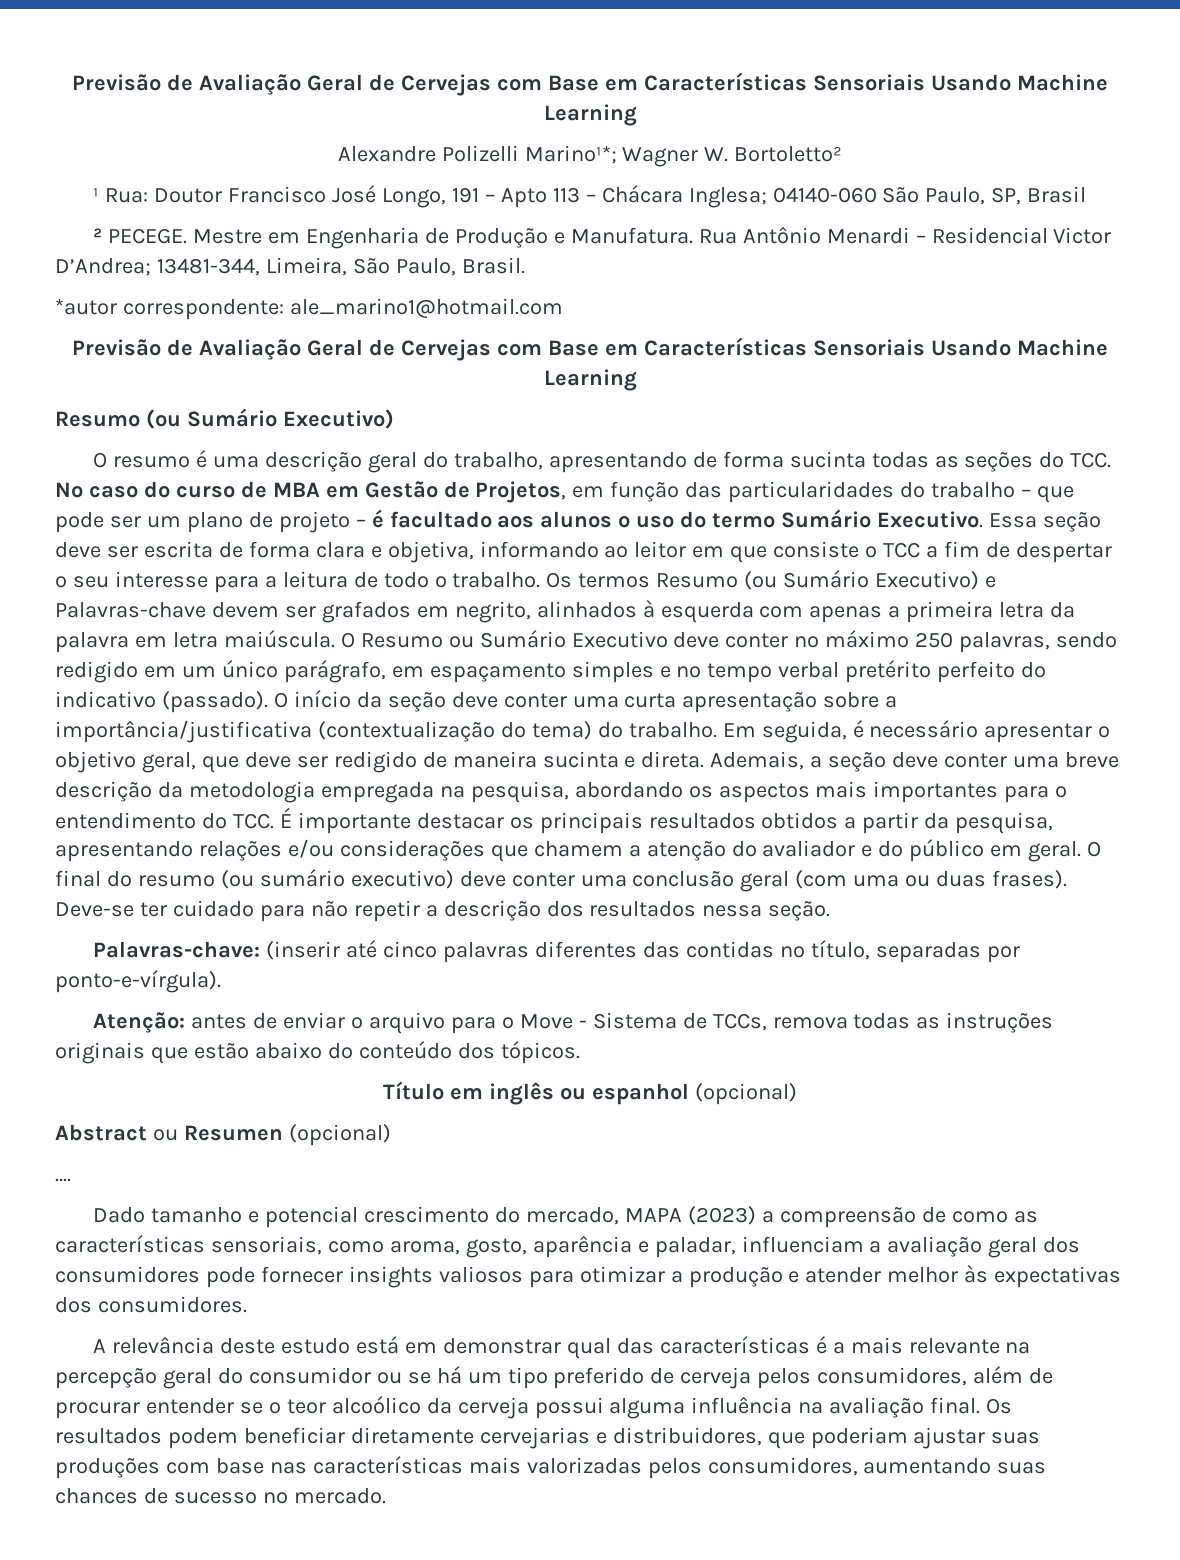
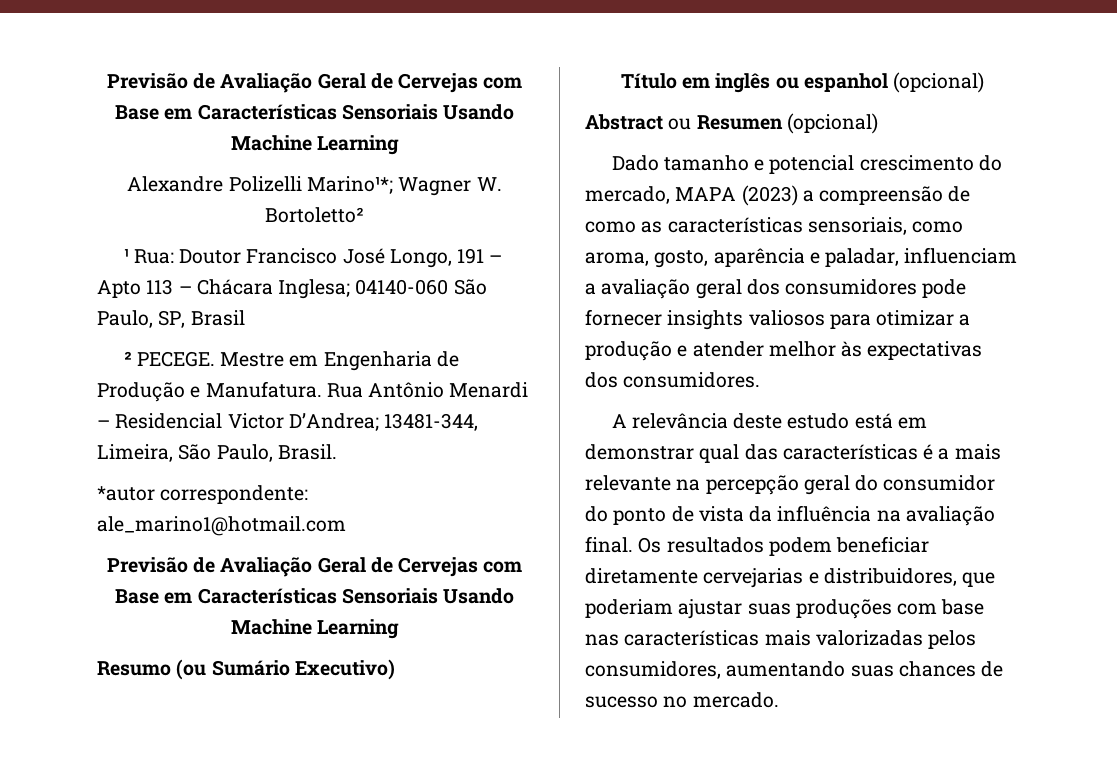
- O resumo é uma descrição geral do trabalho, apresentando de forma sucinta todas as seções do TCC. No caso do curso de MBA em Gestão de Projetos, em função das particularidades do trabalho – que pode ser um plano de projeto – é facultado aos alunos o uso do termo Sumário Executivo. Essa seção deve ser escrita de forma clara e objetiva, informando ao leitor em que consiste o TCC a fim de despertar o seu interesse para a leitura de todo o trabalho. Os termos Resumo (ou Sumário Executivo) e Palavras-chave devem ser grafados em negrito, alinhados à esquerda com apenas a primeira letra da palavra em letra maiúscula. O Resumo ou Sumário Executivo deve conter no máximo 250 palavras, sendo redigido em um único parágrafo, em espaçamento simples e no tempo verbal pretérito perfeito do indicativo (passado). O início da seção deve conter uma curta apresentação sobre a importância/justificativa (contextualização do tema) do trabalho. Em seguida, é necessário apresentar o objetivo geral, que deve ser redigido de maneira sucinta e direta. Ademais, a seção deve conter uma breve descrição da metodologia empregada na pesquisa, abordando os aspectos mais importantes para o entendimento do TCC. É importante destacar os principais resultados obtidos a partir da pesquisa, apresentando relações e/ou considerações que chamem a atenção do avaliador e do público em geral. O final do resumo (ou sumário executivo) deve conter uma conclusão geral (com uma ou duas frases). Deve-se ter cuidado para não repetir a descrição dos resultados nessa seção.
- Palavras-chave: (inserir até cinco palavras diferentes das contidas no título, separadas por ponto-e-vírgula).
- Atenção: antes de enviar o arquivo para o Move - Sistema de TCCs, remova todas as instruções originais que estão abaixo do conteúdo dos tópicos.
- ....
- A relevância deste estudo está em demonstrar qual das características é a mais relevante na percepção geral do consumidor ou se há um tipo preferido de cerveja pelos consumidores, além de procurar entender se o teor alcoólico da cerveja possui alguma influência na avaliação final.
+ A relevância deste estudo está em demonstrar qual das características é a mais relevante na percepção geral do consumidor do ponto de vista da influência na avaliação final.

